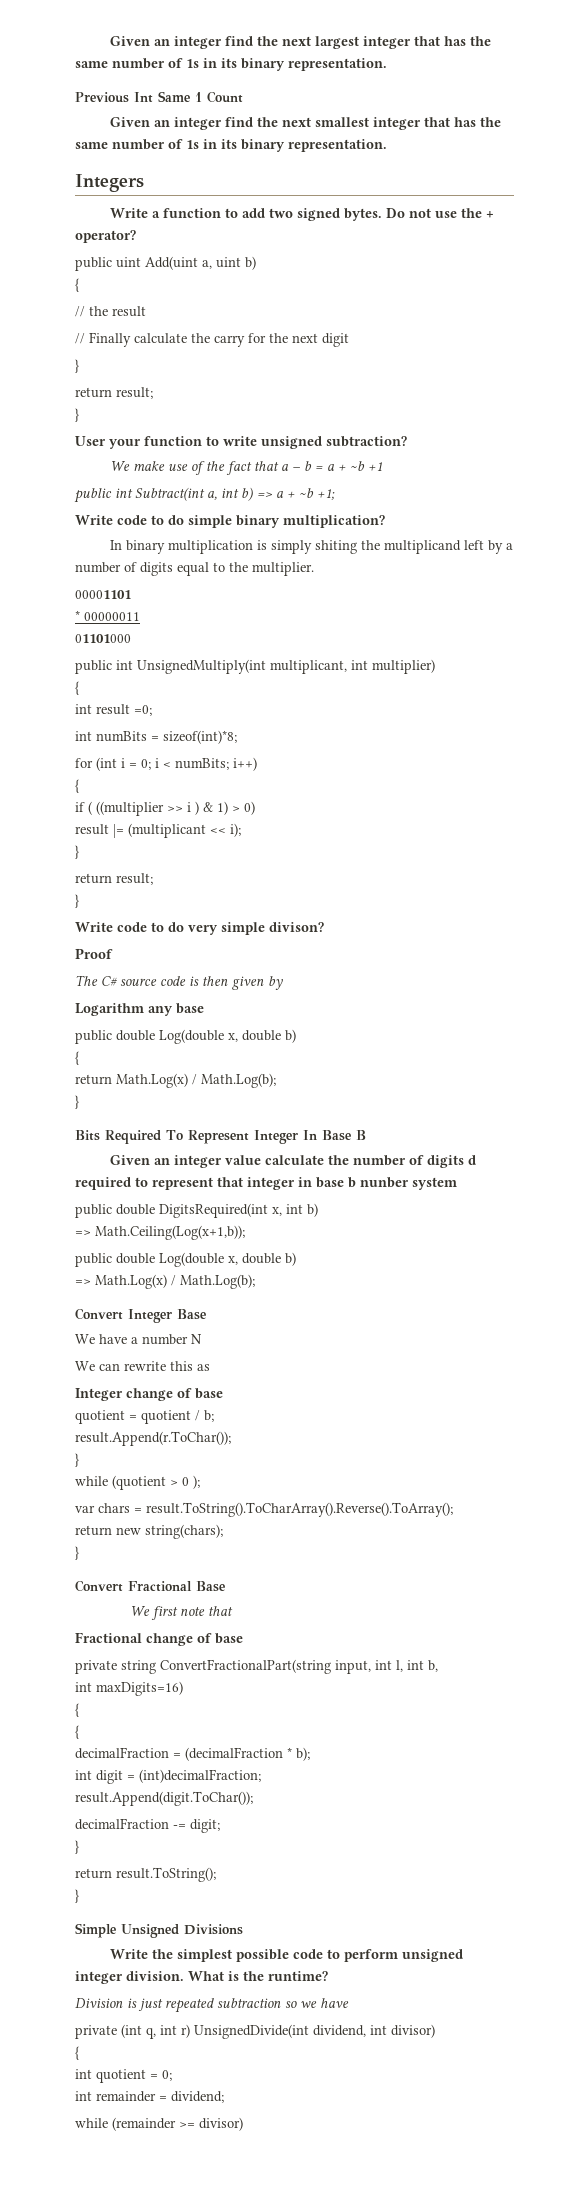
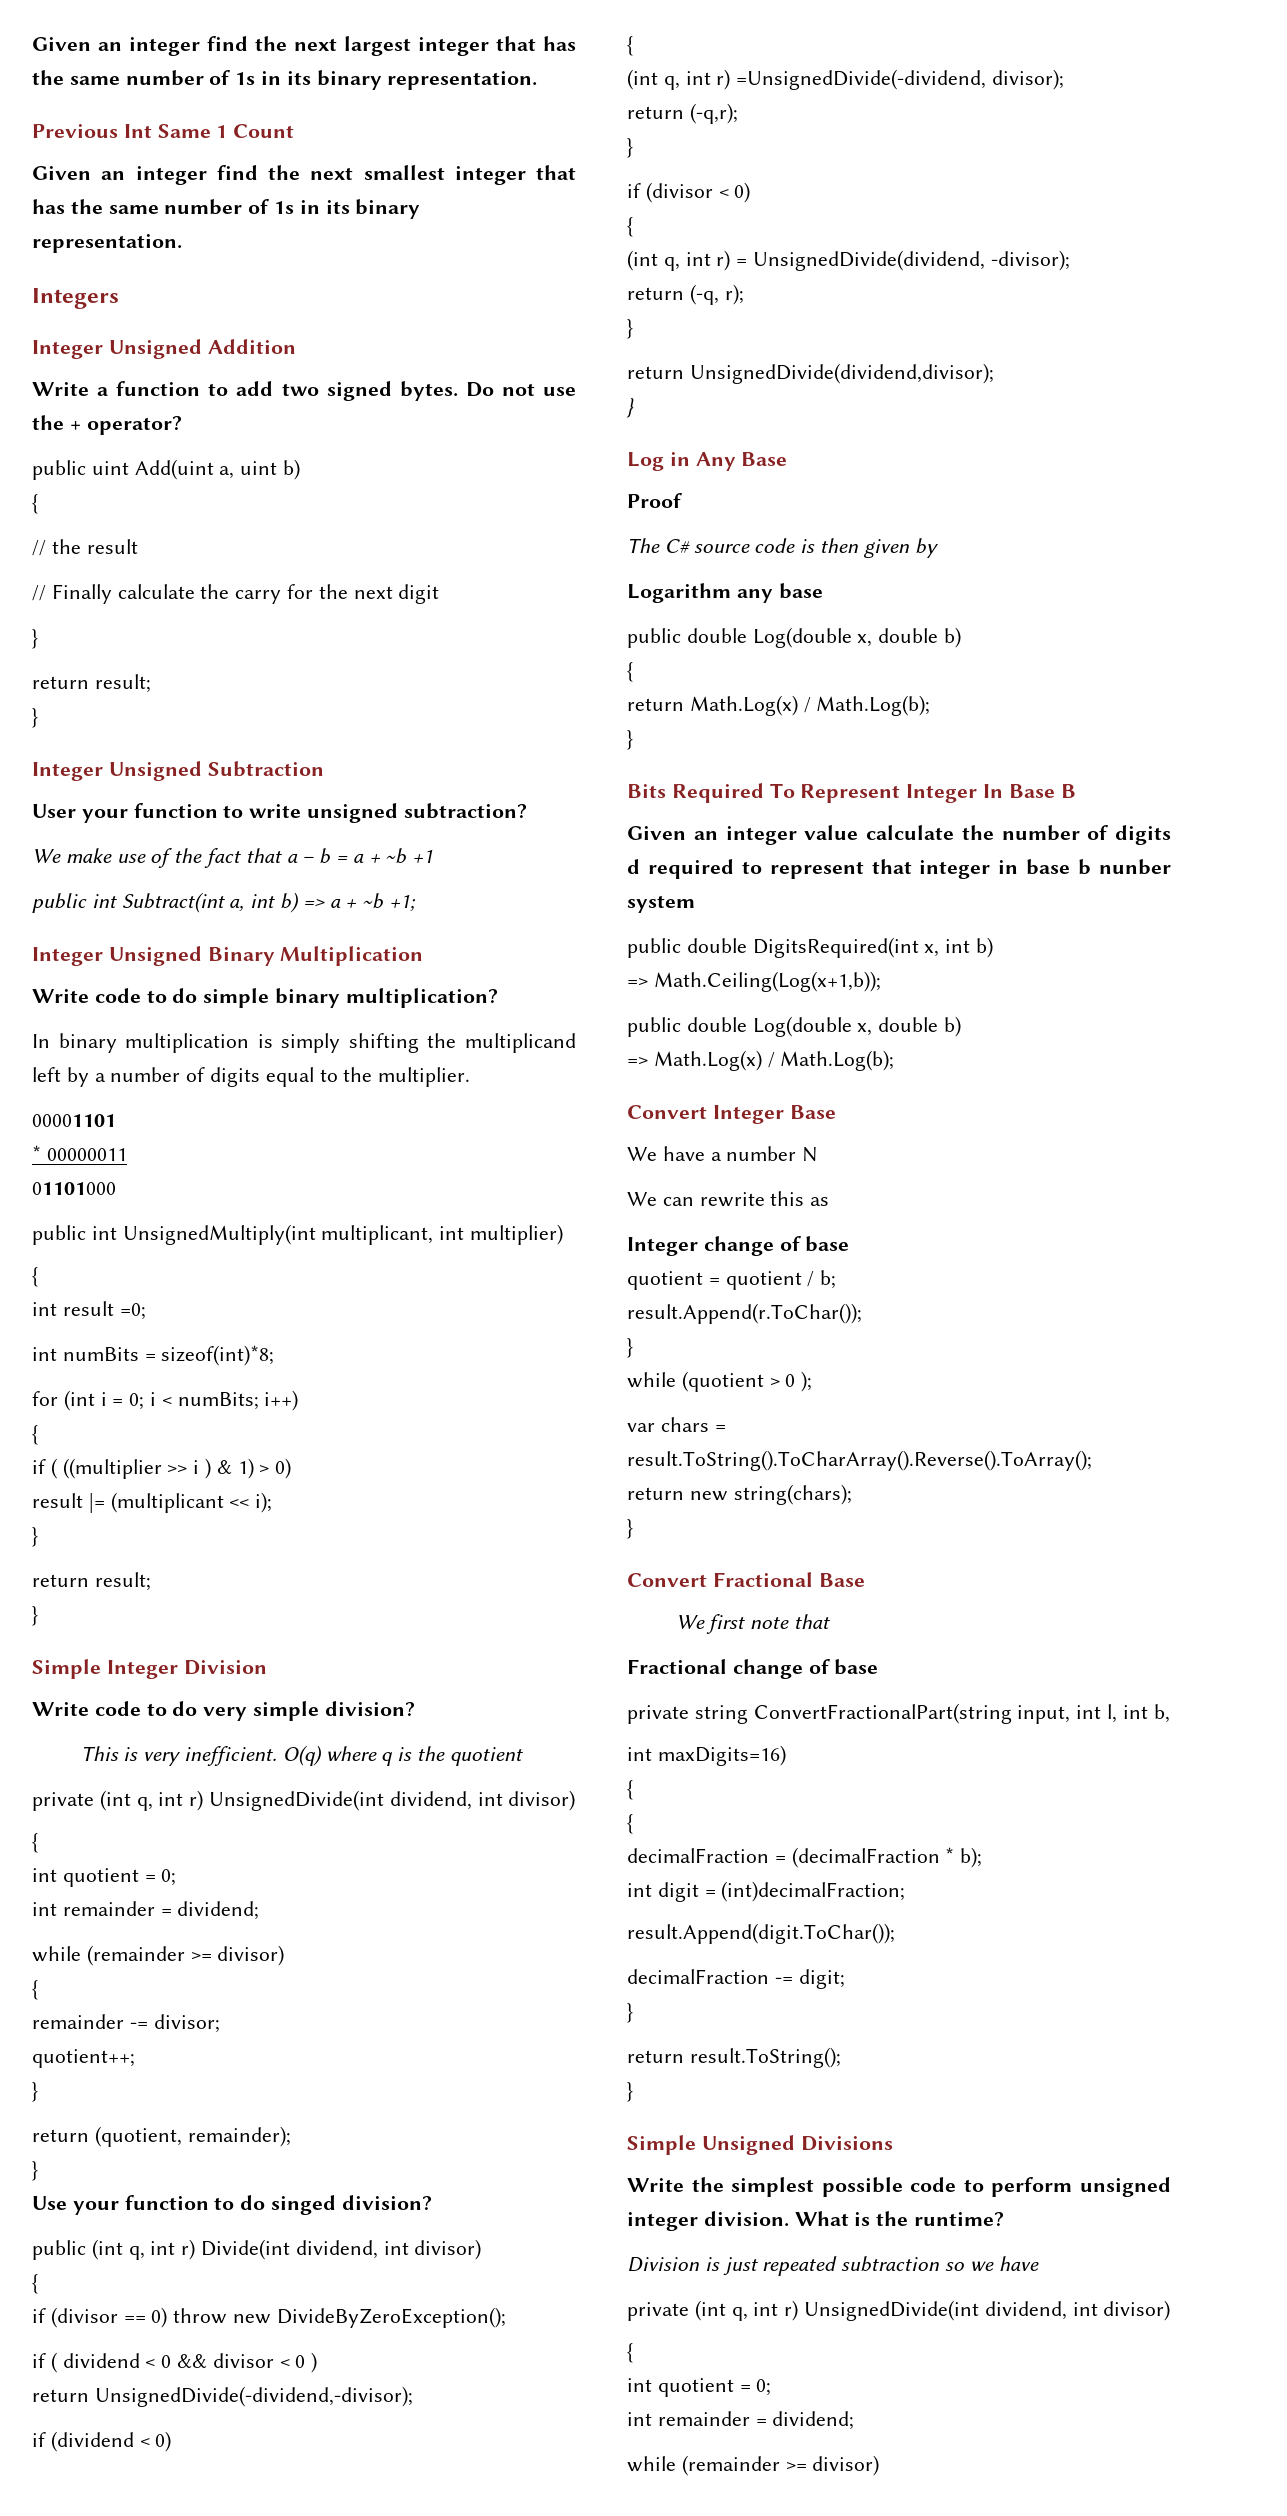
+ Integer Unsigned Addition
+ Integer Unsigned Subtraction
+ Integer Unsigned Binary Multiplication
- In binary multiplication is simply shiting the multiplicand left by a number of digits equal to the multiplier.
+ In binary multiplication is simply shifting the multiplicand left by a number of digits equal to the multiplier.
+ Simple Integer Division
- Write code to do very simple divison?
+ Write code to do very simple division?
+ This is very inefficient. O(q) where q is the quotient
+ private (int q, int r) UnsignedDivide(int dividend, int divisor)
+ {
+ int quotient = 0;
+ int remainder = dividend;
+ while (remainder >= divisor)
+ {
+ remainder -= divisor;
+ quotient++;
+ }
+ return (quotient, remainder);
+ }
+ Use your function to do singed division?
+ public (int q, int r) Divide(int dividend, int divisor)
+ {
+ if (divisor == 0) throw new DivideByZeroException();
+ if ( dividend < 0 && divisor < 0 )
+ return UnsignedDivide(-dividend,-divisor);
+ if (dividend < 0)
+ {
+ (int q, int r) =UnsignedDivide(-dividend, divisor);
+ return (-q,r);
+ }
+ if (divisor < 0)
+ {
+ (int q, int r) = UnsignedDivide(dividend, -divisor);
+ return (-q, r);
+ }
+ return UnsignedDivide(dividend,divisor);
+ }
+ Log in Any Base

